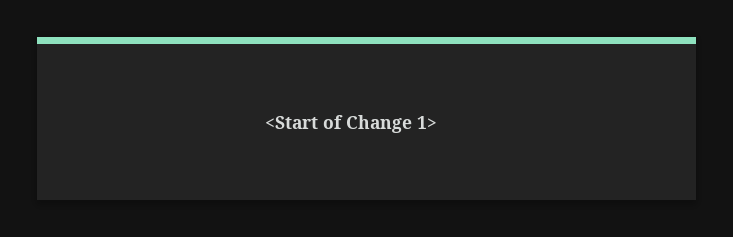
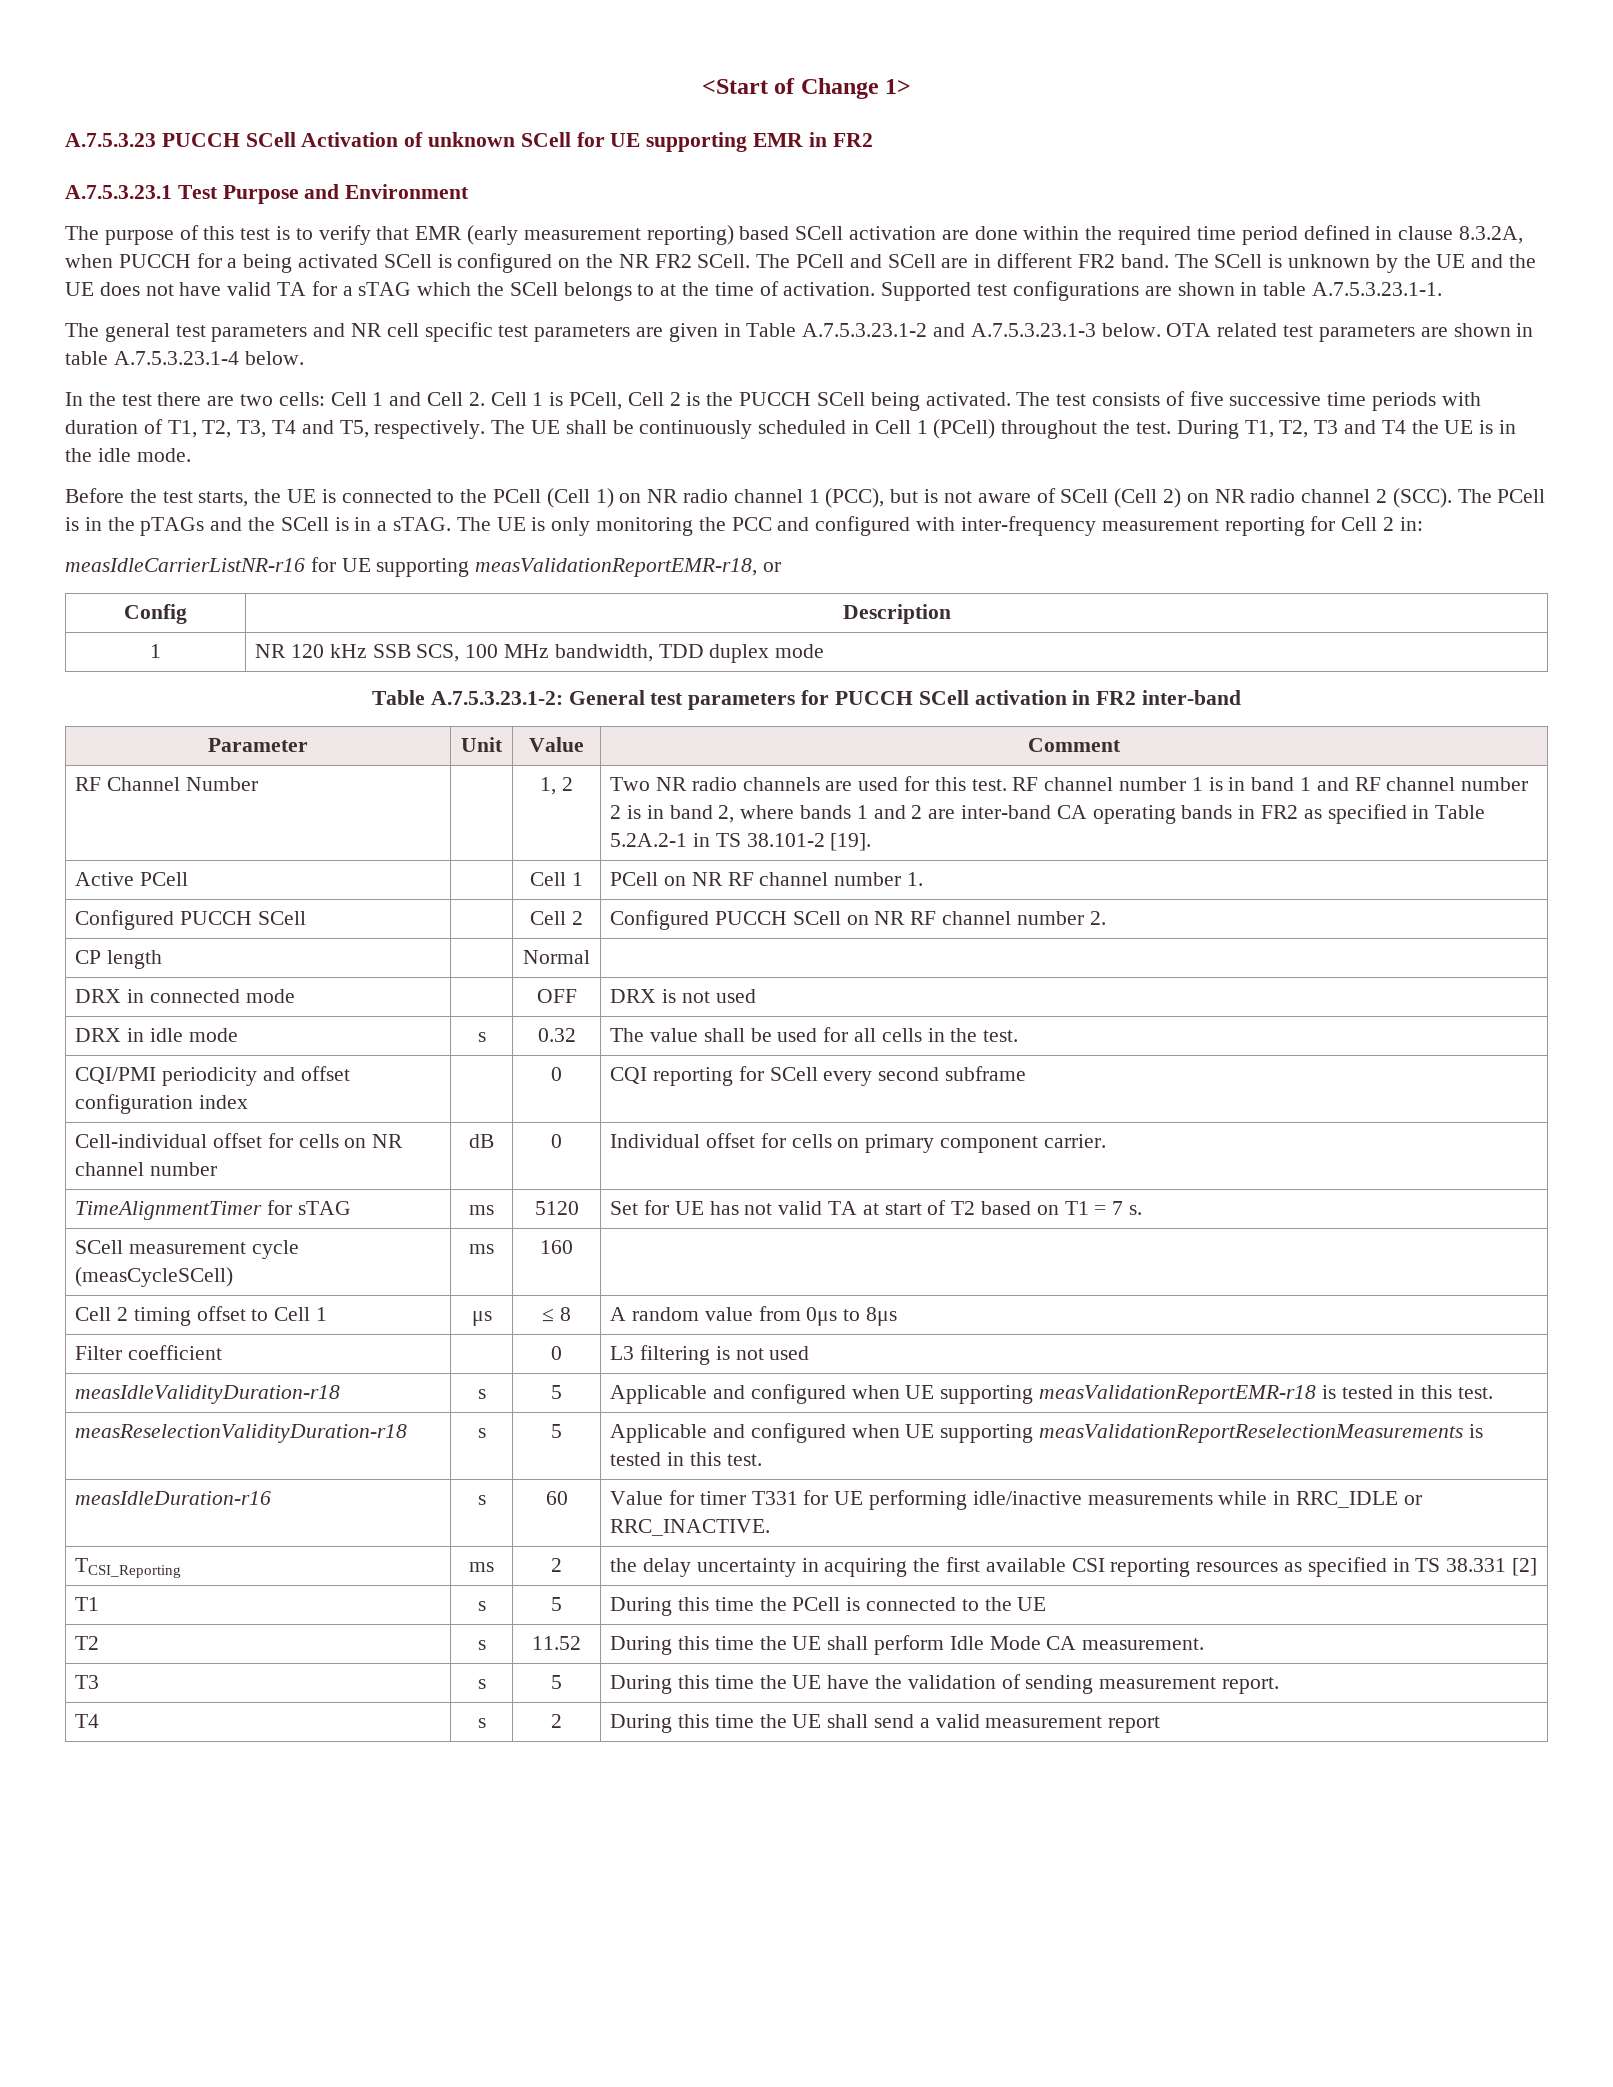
+ A.7.5.3.23 PUCCH SCell Activation of unknown SCell for UE supporting EMR in FR2
+ A.7.5.3.23.1 Test Purpose and Environment
+ The purpose of this test is to verify that EMR (early measurement reporting) based SCell activation are done within the required time period defined in clause 8.3.2A, when PUCCH for a being activated SCell is configured on the NR FR2 SCell. The PCell and SCell are in different FR2 band. The SCell is unknown by the UE and the UE does not have valid TA for a sTAG which the SCell belongs to at the time of activation. Supported test configurations are shown in table A.7.5.3.23.1-1.
+ The general test parameters and NR cell specific test parameters are given in Table A.7.5.3.23.1-2 and A.7.5.3.23.1-3 below. OTA related test parameters are shown in table A.7.5.3.23.1-4 below.
+ In the test there are two cells: Cell 1 and Cell 2. Cell 1 is PCell, Cell 2 is the PUCCH SCell being activated. The test consists of five successive time periods with duration of T1, T2, T3, T4 and T5, respectively. The UE shall be continuously scheduled in Cell 1 (PCell) throughout the test. During T1, T2, T3 and T4 the UE is in the idle mode.
+ Before the test starts, the UE is connected to the PCell (Cell 1) on NR radio channel 1 (PCC), but is not aware of SCell (Cell 2) on NR radio channel 2 (SCC). The PCell is in the pTAGs and the SCell is in a sTAG. The UE is only monitoring the PCC and configured with inter-frequency measurement reporting for Cell 2 in:
+ measIdleCarrierListNR-r16 for UE supporting measValidationReportEMR-r18, or
+ Config | Description
+ 1 | NR 120 kHz SSB SCS, 100 MHz bandwidth, TDD duplex mode
+ Table A.7.5.3.23.1-2: General test parameters for PUCCH SCell activation in FR2 inter-band
+ Parameter | Unit | Value | Comment
+ RF Channel Number | | 1, 2 | Two NR radio channels are used for this test. RF channel number 1 is in band 1 and RF channel number 2 is in band 2, where bands 1 and 2 are inter-band CA operating bands in FR2 as specified in Table 5.2A.2-1 in TS 38.101-2 [19].
+ Active PCell | | Cell 1 | PCell on NR RF channel number 1.
+ Configured PUCCH SCell | | Cell 2 | Configured PUCCH SCell on NR RF channel number 2.
+ CP length | | Normal |
+ DRX in connected mode | | OFF | DRX is not used
+ DRX in idle mode | s | 0.32 | The value shall be used for all cells in the test.
+ CQI/PMI periodicity and offset configuration index | | 0 | CQI reporting for SCell every second subframe
+ Cell-individual offset for cells on NR channel number | dB | 0 | Individual offset for cells on primary component carrier.
+ TimeAlignmentTimer for sTAG | ms | 5120 | Set for UE has not valid TA at start of T2 based on T1 = 7 s.
+ SCell measurement cycle (measCycleSCell) | ms | 160 |
+ Cell 2 timing offset to Cell 1 | μs | ≤ 8 | A random value from 0μs to 8μs
+ Filter coefficient | | 0 | L3 filtering is not used
+ measIdleValidityDuration-r18 | s | 5 | Applicable and configured when UE supporting measValidationReportEMR-r18 is tested in this test.
+ measReselectionValidityDuration-r18 | s | 5 | Applicable and configured when UE supporting measValidationReportReselectionMeasurements is tested in this test.
+ measIdleDuration-r16 | s | 60 | Value for timer T331 for UE performing idle/inactive measurements while in RRC_IDLE or RRC_INACTIVE.
+ TCSI_Reporting | ms | 2 | the delay uncertainty in acquiring the first available CSI reporting resources as specified in TS 38.331 [2]
+ T1 | s | 5 | During this time the PCell is connected to the UE
+ T2 | s | 11.52 | During this time the UE shall perform Idle Mode CA measurement.
+ T3 | s | 5 | During this time the UE have the validation of sending measurement report.
+ T4 | s | 2 | During this time the UE shall send a valid measurement report

